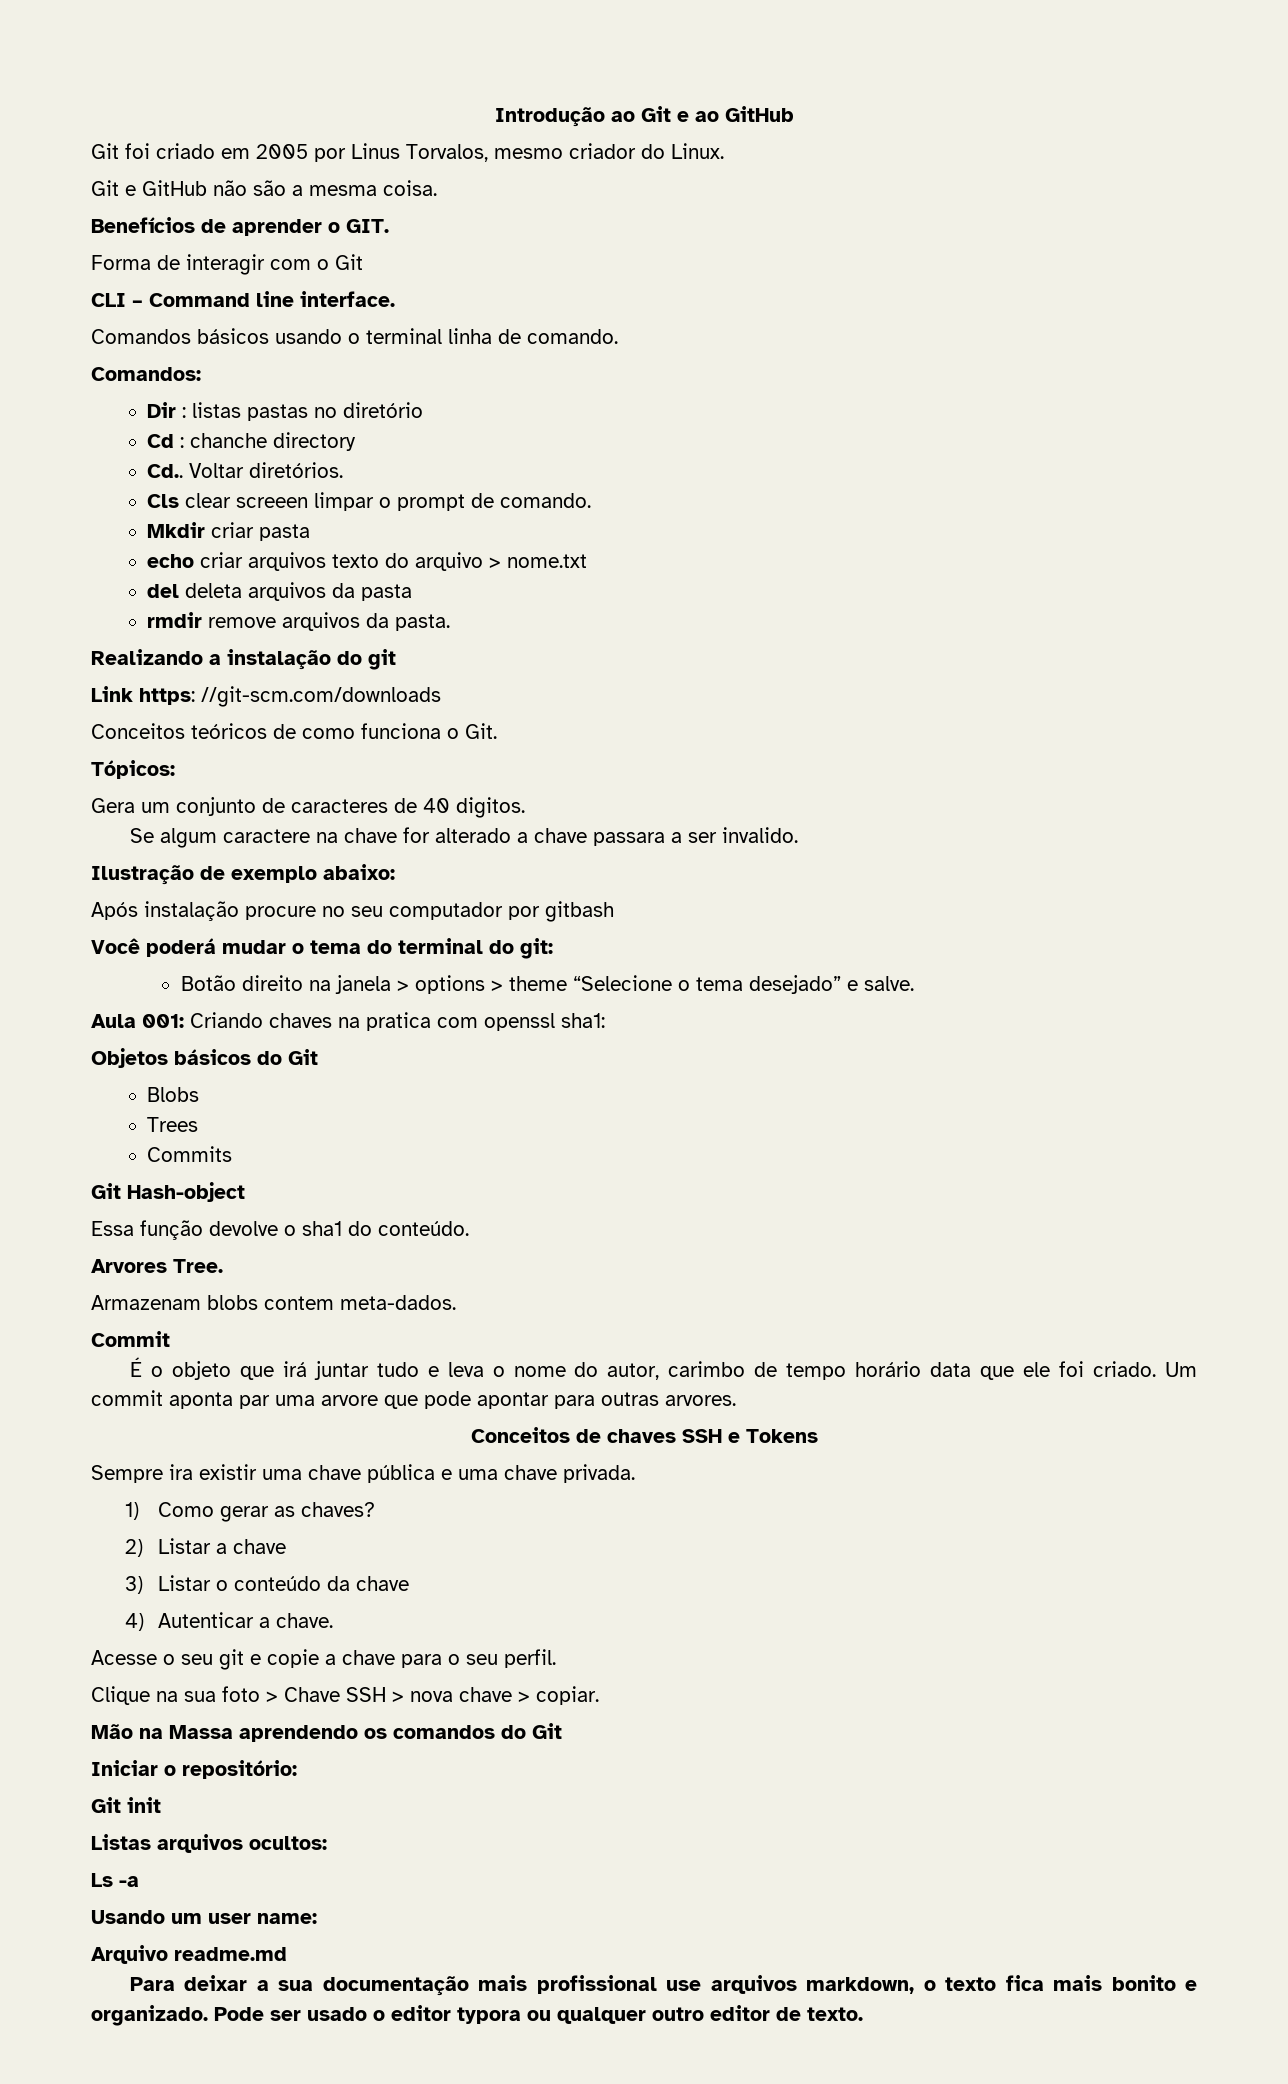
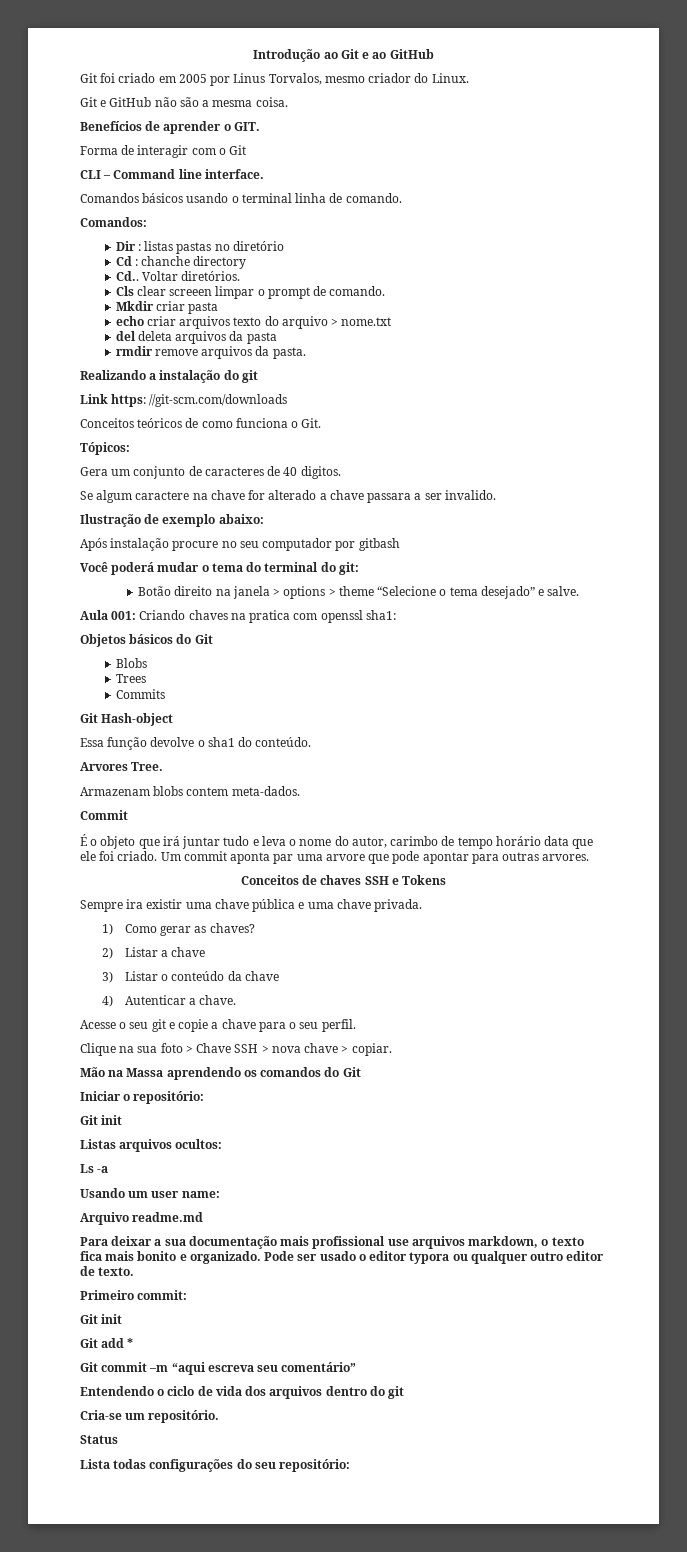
+ Primeiro commit:
+ Git init
+ Git add *
+ Git commit –m “aqui escreva seu comentário”
+ Entendendo o ciclo de vida dos arquivos dentro do git
+ Cria-se um repositório.
+ Status
+ Lista todas configurações do seu repositório:

